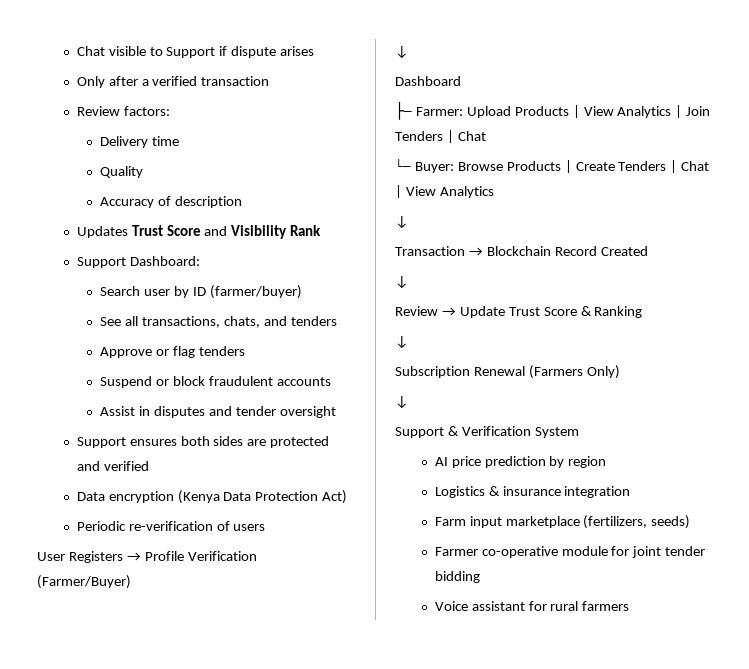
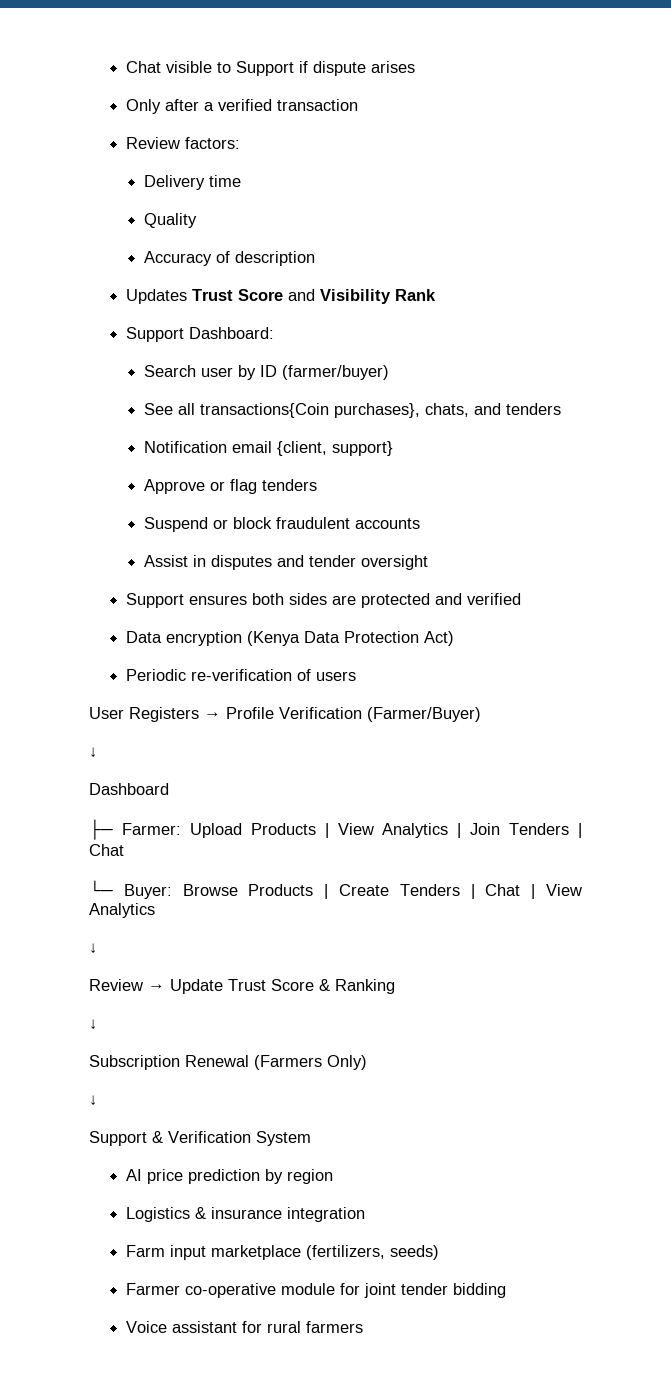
- See all transactions, chats, and tenders
+ See all transactions{Coin purchases}, chats, and tenders
+ Notification email {client, support}
- Transaction → Blockchain Record Created
- ↓

